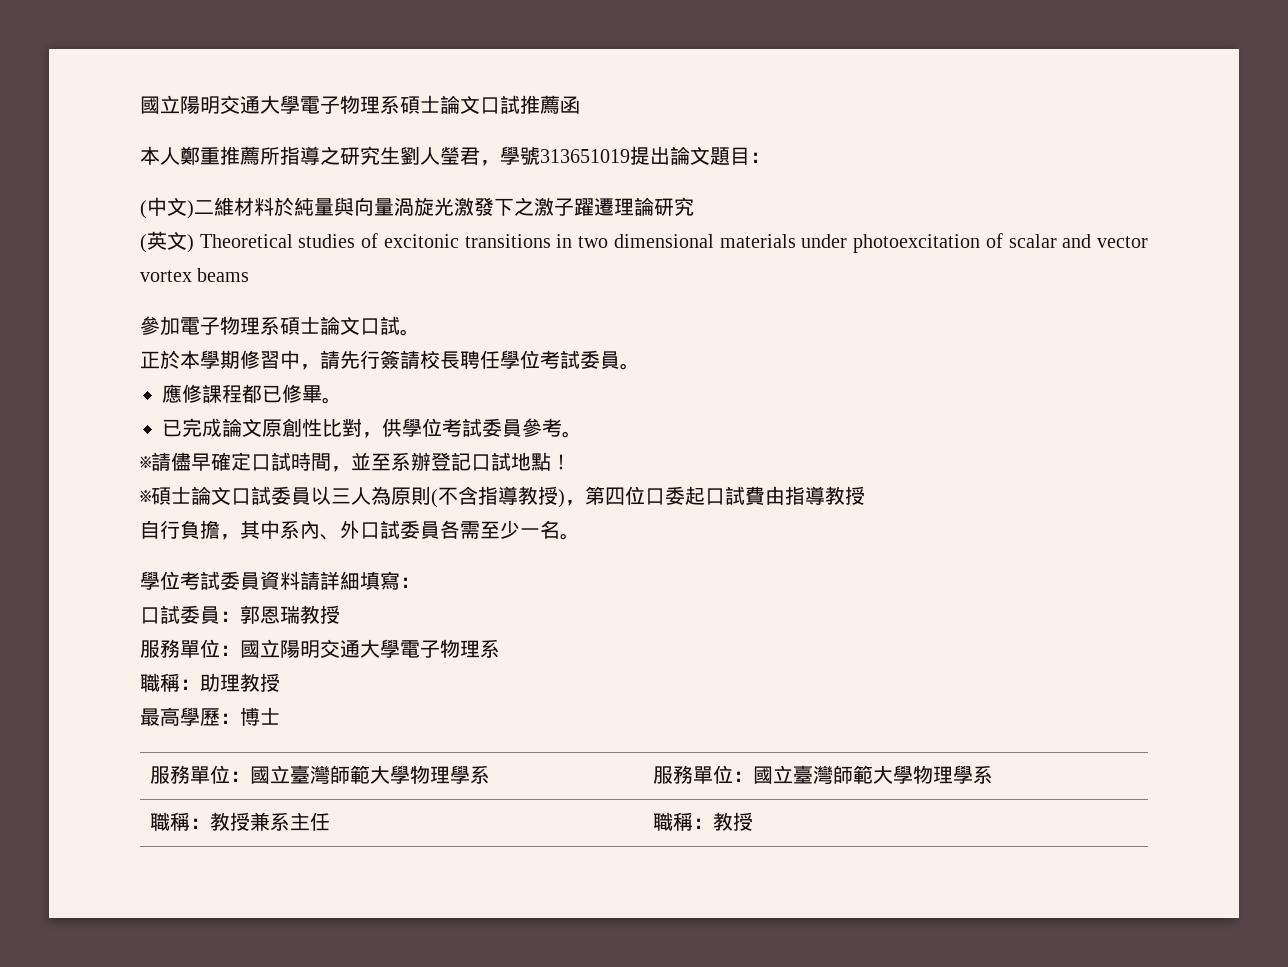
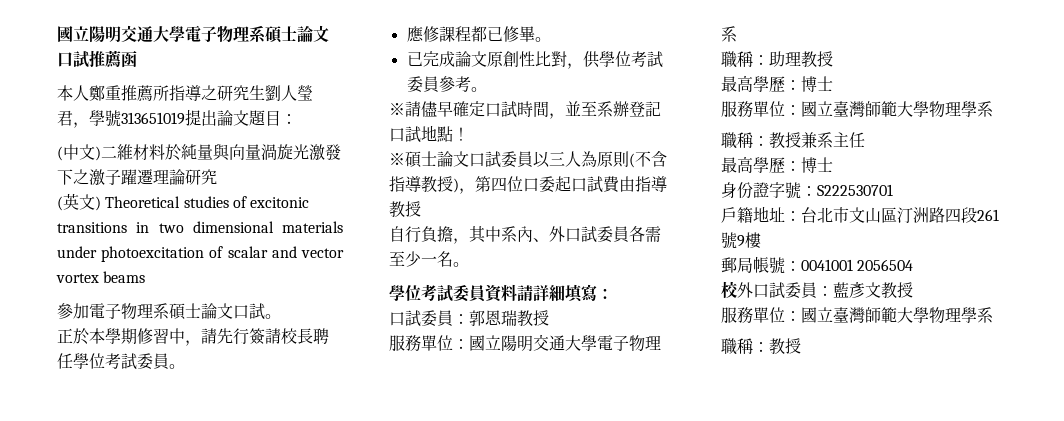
  職稱：助理教授
  最高學歷：博士
- 服務單位：國立臺灣師範大學物理學系 | 服務單位：國立臺灣師範大學物理學系
- 職稱：教授兼系主任 | 職稱：教授
+ 服務單位：國立臺灣師範大學物理學系
+ 職稱：教授兼系主任
+ 最高學歷：博士
+ 身份證字號：S222530701
+ 戶籍地址：台北市文山區汀洲路四段261號9樓
+ 郵局帳號：0041001 2056504
+ 校外口試委員：藍彥文教授
+ 服務單位：國立臺灣師範大學物理學系
+ 職稱：教授

